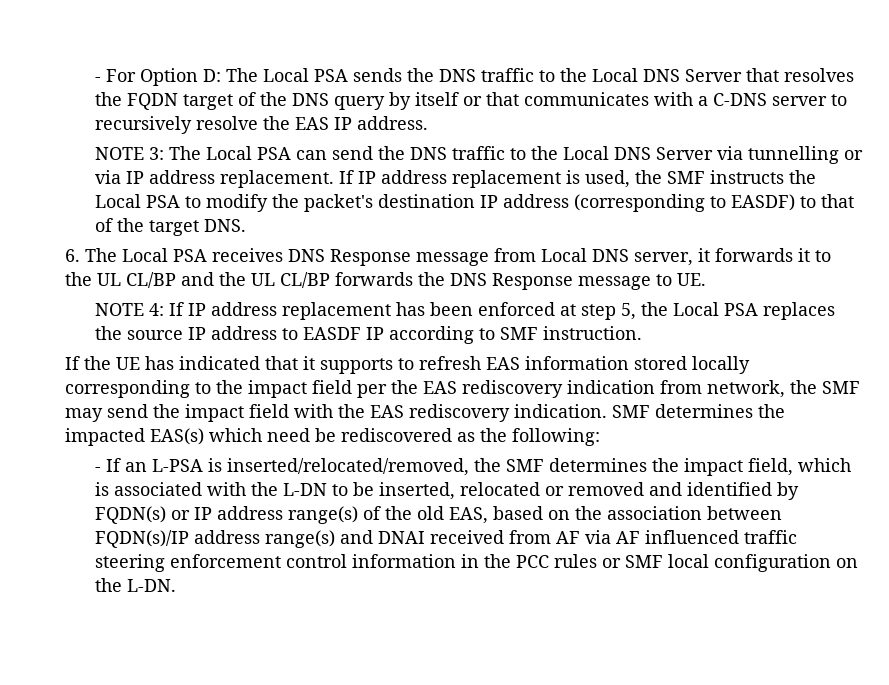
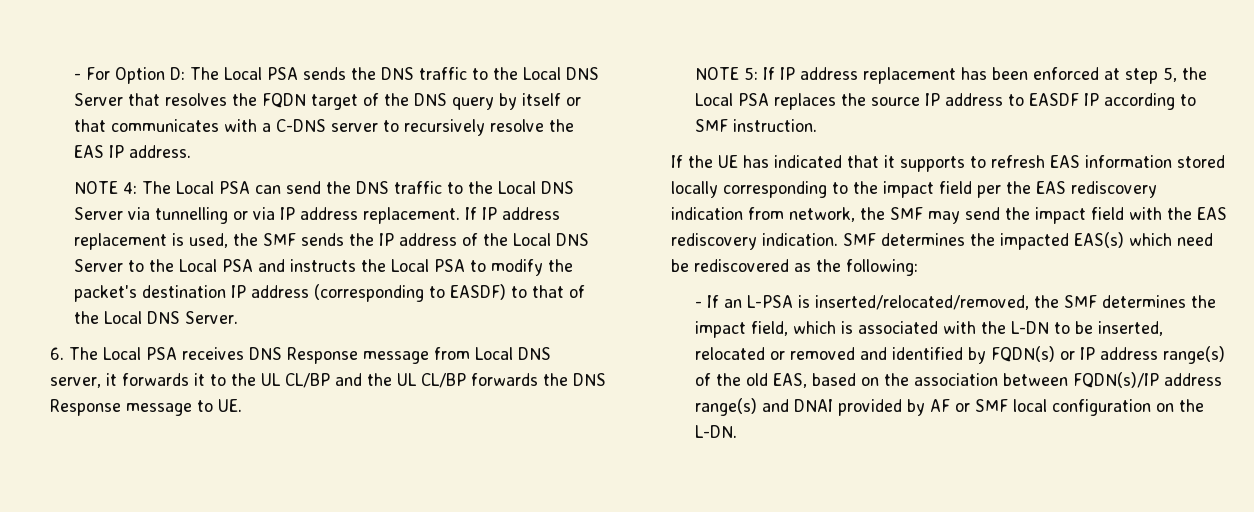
- NOTE 3: The Local PSA can send the DNS traffic to the Local DNS Server via tunnelling or via IP address replacement.
+ NOTE 4: The Local PSA can send the DNS traffic to the Local DNS Server via tunnelling or via IP address replacement.
- If IP address replacement is used, the SMF instructs the Local PSA to modify the packet's destination IP address (corresponding to EASDF) to that of the target DNS.
+ If IP address replacement is used, the SMF sends the IP address of the Local DNS Server to the Local PSA and instructs the Local PSA to modify the packet's destination IP address (corresponding to EASDF) to that of the Local DNS Server.
- NOTE 4: If IP address replacement has been enforced at step 5, the Local PSA replaces the source IP address to EASDF IP according to SMF instruction.
+ NOTE 5: If IP address replacement has been enforced at step 5, the Local PSA replaces the source IP address to EASDF IP according to SMF instruction.
- - If an L-PSA is inserted/relocated/removed, the SMF determines the impact field, which is associated with the L-DN to be inserted, relocated or removed and identified by FQDN(s) or IP address range(s) of the old EAS, based on the association between FQDN(s)/IP address range(s) and DNAI received from AF via AF influenced traffic steering enforcement control information in the PCC rules or SMF local configuration on the L-DN.
+ - If an L-PSA is inserted/relocated/removed, the SMF determines the impact field, which is associated with the L-DN to be inserted, relocated or removed and identified by FQDN(s) or IP address range(s) of the old EAS, based on the association between FQDN(s)/IP address range(s) and DNAI provided by AF or SMF local configuration on the L-DN.

